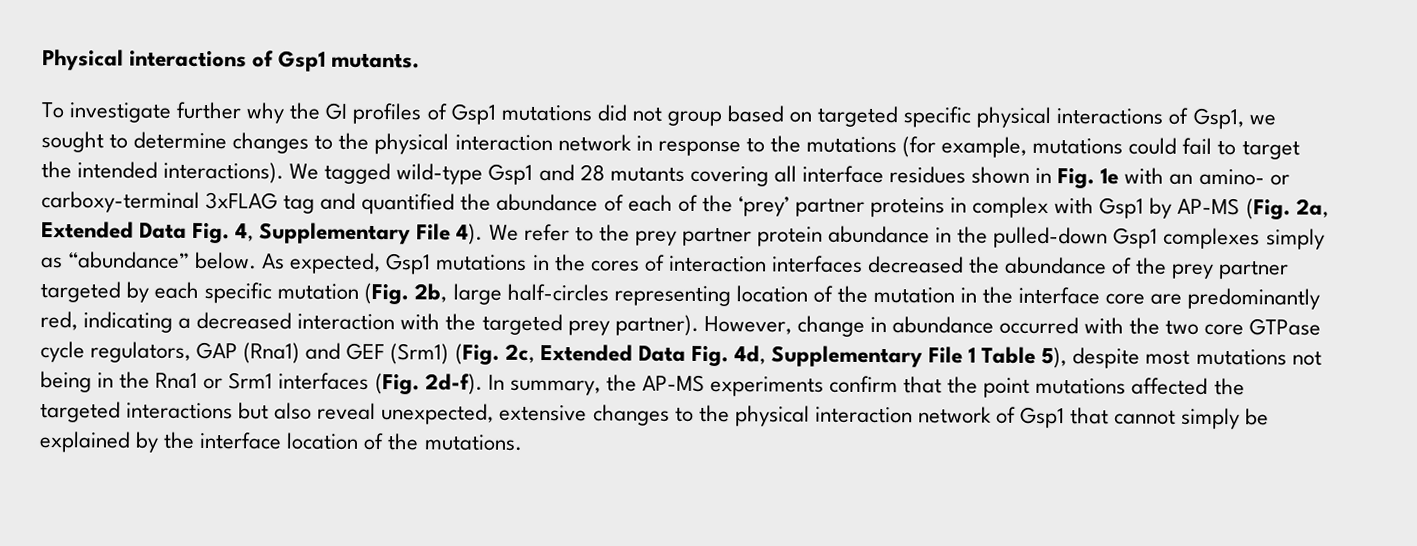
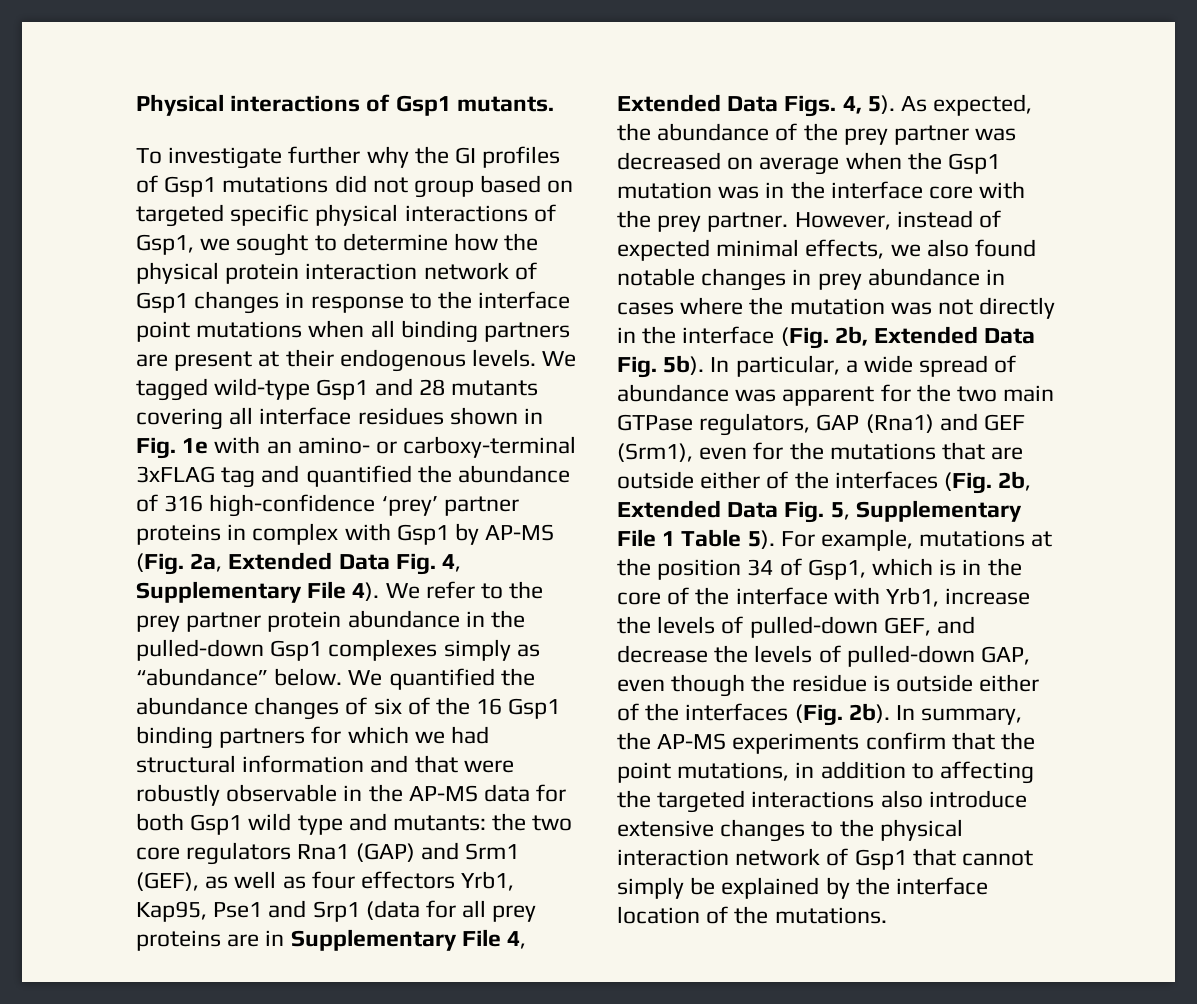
- To investigate further why the GI profiles of Gsp1 mutations did not group based on targeted specific physical interactions of Gsp1, we sought to determine changes to the physical interaction network in response to the mutations (for example, mutations could fail to target the intended interactions).
+ To investigate further why the GI profiles of Gsp1 mutations did not group based on targeted specific physical interactions of Gsp1, we sought to determine how the physical protein interaction network of Gsp1 changes in response to the interface point mutations when all binding partners are present at their endogenous levels.
- We tagged wild-type Gsp1 and 28 mutants covering all interface residues shown in Fig. 1e with an amino- or carboxy-terminal 3xFLAG tag and quantified the abundance of each of the ‘prey’ partner proteins in complex with Gsp1 by AP-MS (Fig. 2a, Extended Data Fig. 4, Supplementary File 4).
+ We tagged wild-type Gsp1 and 28 mutants covering all interface residues shown in Fig. 1e with an amino- or carboxy-terminal 3xFLAG tag and quantified the abundance of 316 high-confidence ‘prey’ partner proteins in complex with Gsp1 by AP-MS (Fig. 2a, Extended Data Fig. 4, Supplementary File 4).
- As expected, Gsp1 mutations in the cores of interaction interfaces decreased the abundance of the prey partner targeted by each specific mutation (Fig. 2b, large half-circles representing location of the mutation in the interface core are predominantly red, indicating a decreased interaction with the targeted prey partner). However, change in abundance occurred with the two core GTPase cycle regulators, GAP (Rna1) and GEF (Srm1) (Fig. 2c, Extended Data Fig. 4d, Supplementary File 1 Table 5), despite most mutations not being in the Rna1 or Srm1 interfaces (Fig. 2d-f).
+ We quantified the abundance changes of six of the 16 Gsp1 binding partners for which we had structural information and that were robustly observable in the AP-MS data for both Gsp1 wild type and mutants: the two core regulators Rna1 (GAP) and Srm1 (GEF), as well as four effectors Yrb1, Kap95, Pse1 and Srp1 (data for all prey proteins are in Supplementary File 4, Extended Data Figs. 4, 5). As expected, the abundance of the prey partner was decreased on average when the Gsp1 mutation was in the interface core with the prey partner. However, instead of expected minimal effects, we also found notable changes in prey abundance in cases where the mutation was not directly in the interface (Fig. 2b, Extended Data Fig. 5b). In particular, a wide spread of abundance was apparent for the two main GTPase regulators, GAP (Rna1) and GEF (Srm1), even for the mutations that are outside either of the interfaces (Fig. 2b, Extended Data Fig. 5, Supplementary File 1 Table 5). For example, mutations at the position 34 of Gsp1, which is in the core of the interface with Yrb1, increase the levels of pulled-down GEF, and decrease the levels of pulled-down GAP, even though the residue is outside either of the interfaces (Fig. 2b).
- In summary, the AP-MS experiments confirm that the point mutations affected the targeted interactions but also reveal unexpected, extensive changes to the physical interaction network of Gsp1 that cannot simply be explained by the interface location of the mutations.
+ In summary, the AP-MS experiments confirm that the point mutations, in addition to affecting the targeted interactions also introduce extensive changes to the physical interaction network of Gsp1 that cannot simply be explained by the interface location of the mutations.

